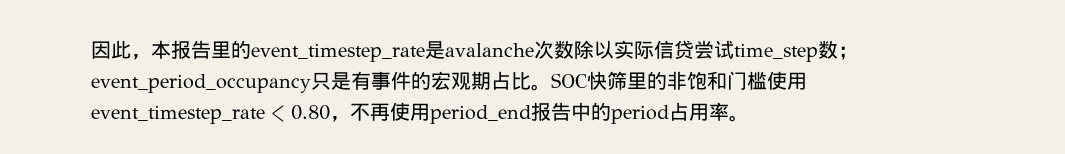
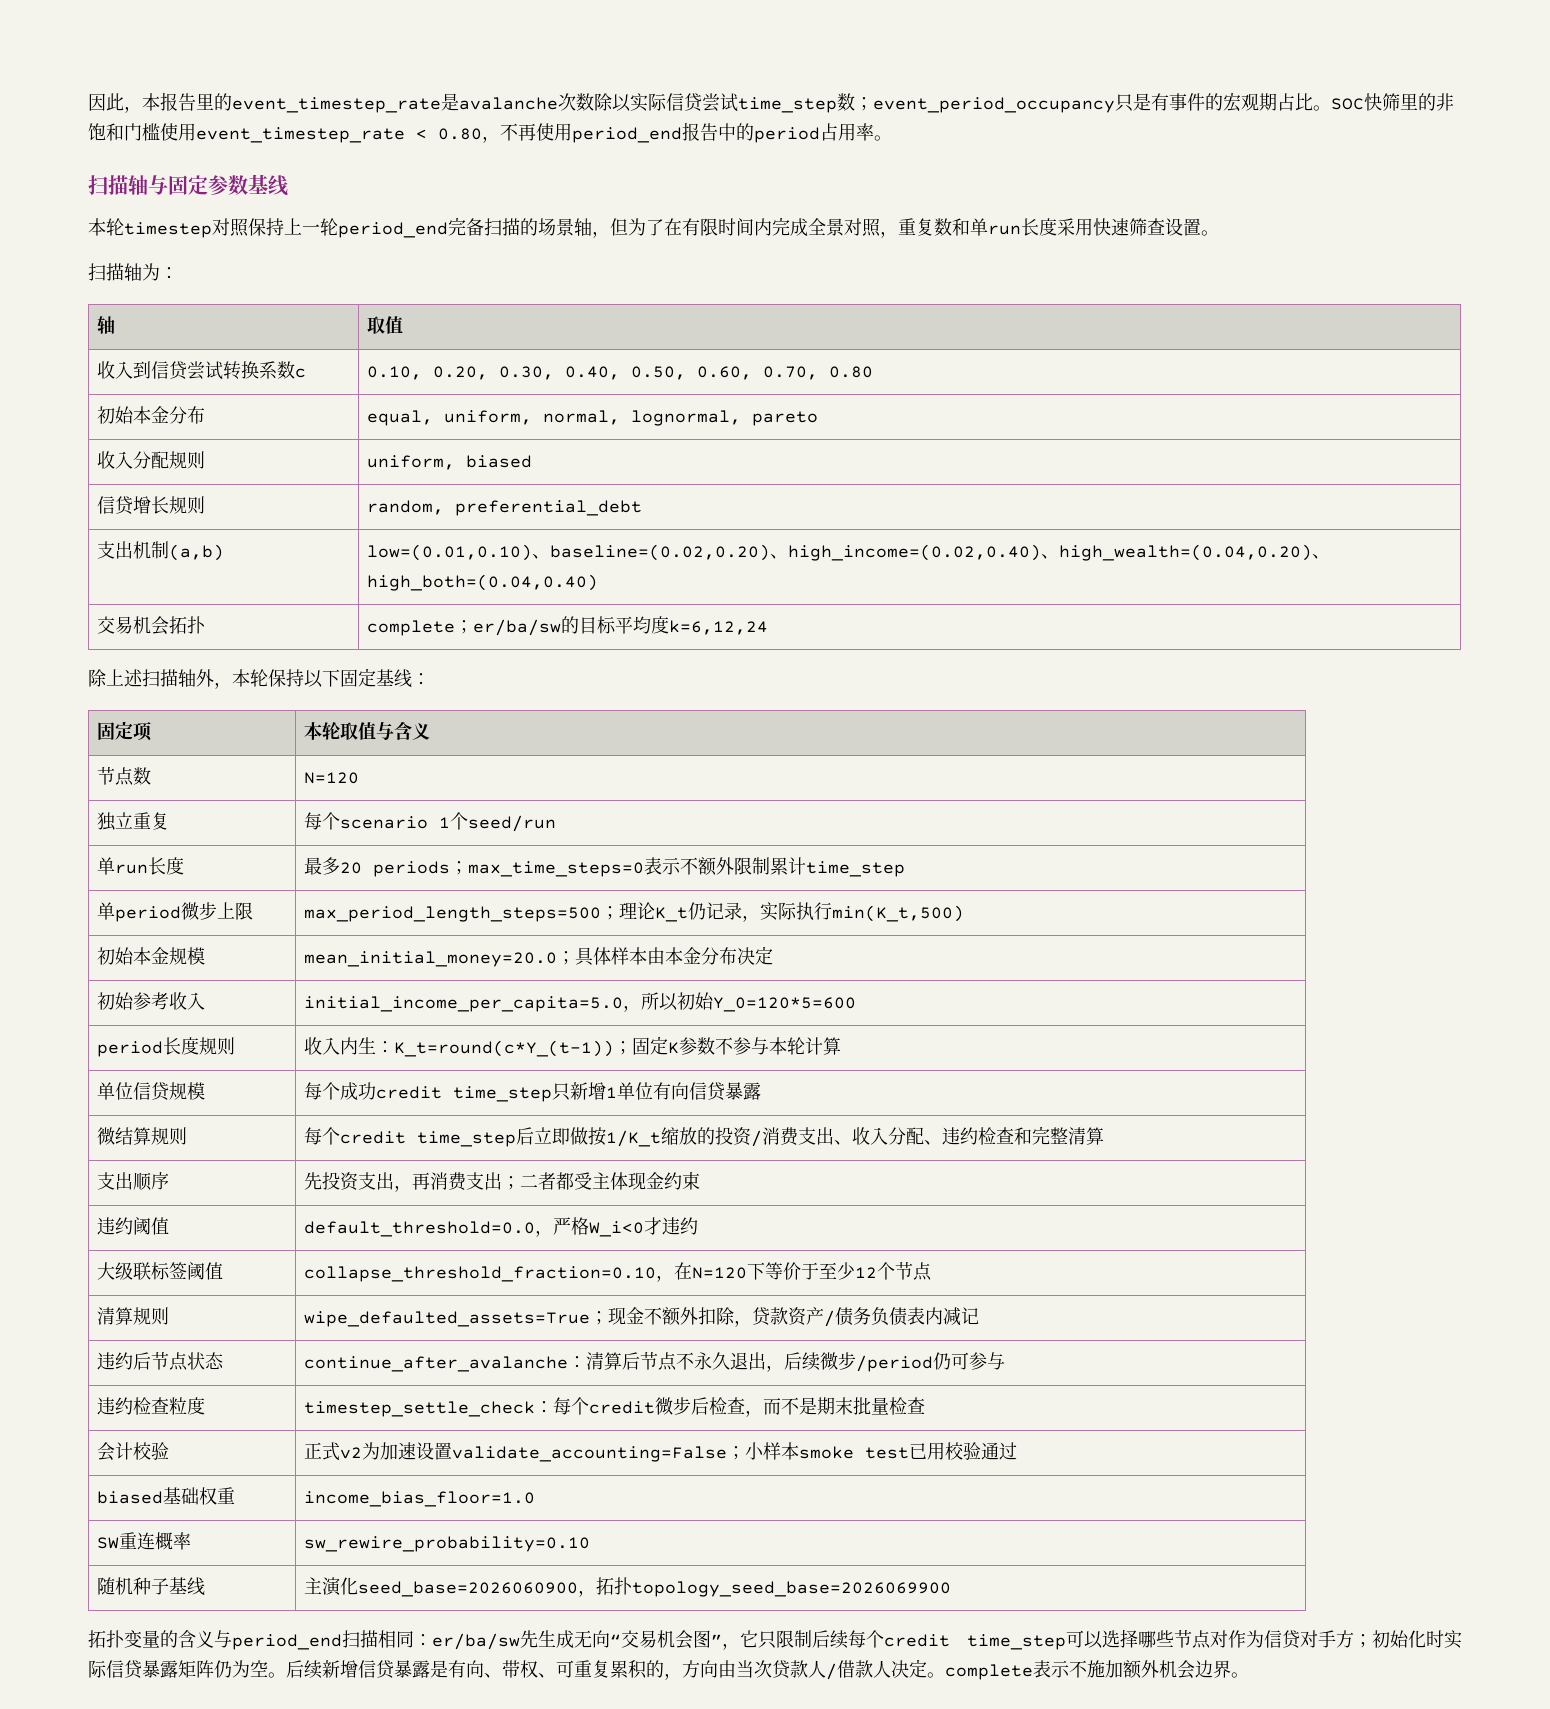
+ 扫描轴与固定参数基线
+ 本轮timestep对照保持上一轮period_end完备扫描的场景轴，但为了在有限时间内完成全景对照，重复数和单run长度采用快速筛查设置。
+ 扫描轴为：
+ 轴 | 取值
+ 收入到信贷尝试转换系数c | 0.10, 0.20, 0.30, 0.40, 0.50, 0.60, 0.70, 0.80
+ 初始本金分布 | equal, uniform, normal, lognormal, pareto
+ 收入分配规则 | uniform, biased
+ 信贷增长规则 | random, preferential_debt
+ 支出机制(a,b) | low=(0.01,0.10)、baseline=(0.02,0.20)、high_income=(0.02,0.40)、high_wealth=(0.04,0.20)、high_both=(0.04,0.40)
+ 交易机会拓扑 | complete；er/ba/sw的目标平均度k=6,12,24
+ 除上述扫描轴外，本轮保持以下固定基线：
+ 固定项 | 本轮取值与含义
+ 节点数 | N=120
+ 独立重复 | 每个scenario 1个seed/run
+ 单run长度 | 最多20 periods；max_time_steps=0表示不额外限制累计time_step
+ 单period微步上限 | max_period_length_steps=500；理论K_t仍记录，实际执行min(K_t,500)
+ 初始本金规模 | mean_initial_money=20.0；具体样本由本金分布决定
+ 初始参考收入 | initial_income_per_capita=5.0，所以初始Y_0=120*5=600
+ period长度规则 | 收入内生：K_t=round(c*Y_(t-1))；固定K参数不参与本轮计算
+ 单位信贷规模 | 每个成功credit time_step只新增1单位有向信贷暴露
+ 微结算规则 | 每个credit time_step后立即做按1/K_t缩放的投资/消费支出、收入分配、违约检查和完整清算
+ 支出顺序 | 先投资支出，再消费支出；二者都受主体现金约束
+ 违约阈值 | default_threshold=0.0，严格W_i<0才违约
+ 大级联标签阈值 | collapse_threshold_fraction=0.10，在N=120下等价于至少12个节点
+ 清算规则 | wipe_defaulted_assets=True；现金不额外扣除，贷款资产/债务负债表内减记
+ 违约后节点状态 | continue_after_avalanche：清算后节点不永久退出，后续微步/period仍可参与
+ 违约检查粒度 | timestep_settle_check：每个credit微步后检查，而不是期末批量检查
+ 会计校验 | 正式v2为加速设置validate_accounting=False；小样本smoke test已用校验通过
+ biased基础权重 | income_bias_floor=1.0
+ SW重连概率 | sw_rewire_probability=0.10
+ 随机种子基线 | 主演化seed_base=2026060900，拓扑topology_seed_base=2026069900
+ 拓扑变量的含义与period_end扫描相同：er/ba/sw先生成无向“交易机会图”，它只限制后续每个credit time_step可以选择哪些节点对作为信贷对手方；初始化时实际信贷暴露矩阵仍为空。后续新增信贷暴露是有向、带权、可重复累积的，方向由当次贷款人/借款人决定。complete表示不施加额外机会边界。

